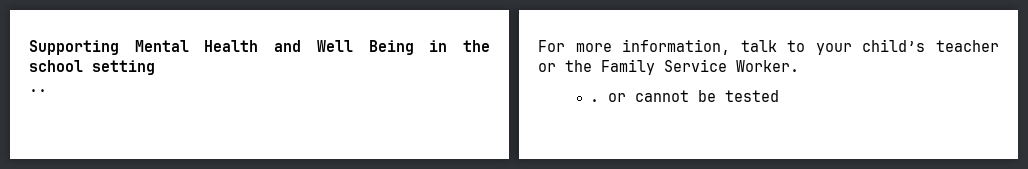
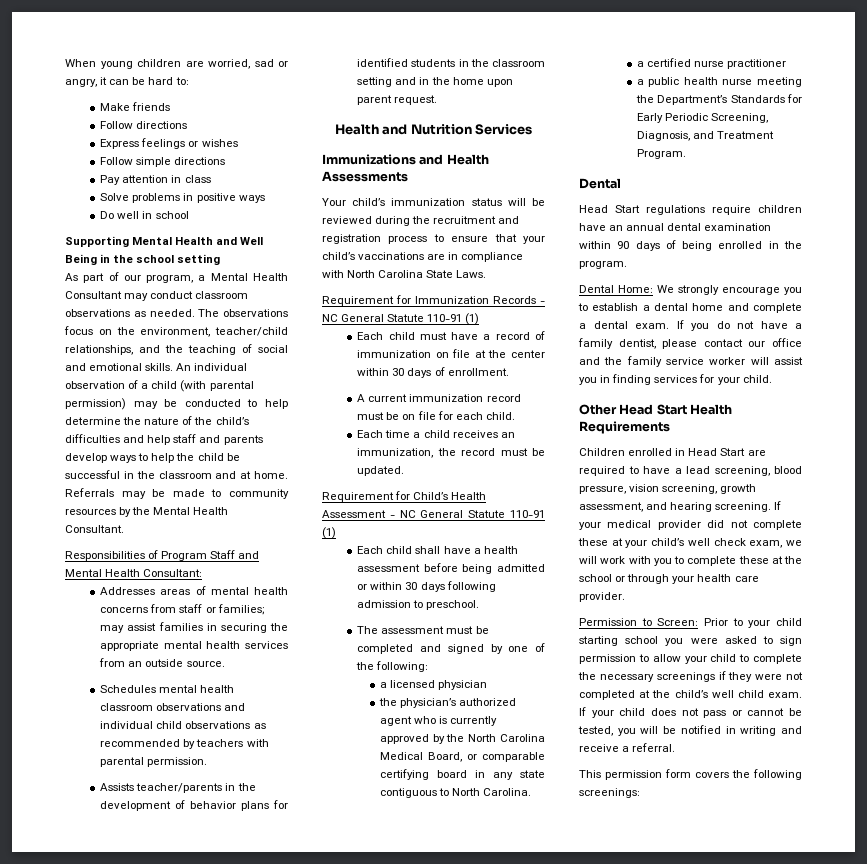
+ When young children are worried, sad or angry, it can be hard to:
+ Make friends
+ Follow directions
+ Express feelings or wishes
+ Follow simple directions
+ Pay attention in class
+ Solve problems in positive ways
+ Do well in school
- ..
- For more information, talk to your child’s teacher or the Family Service Worker.
- . or cannot be tested
+ As part of our program, a Mental Health Consultant may conduct classroom observations as needed. The observations focus on the environment, teacher/child relationships, and the teaching of social and emotional skills. An individual observation of a child (with parental permission) may be conducted to help determine the nature of the child’s difficulties and help staff and parents develop ways to help the child be successful in the classroom and at home. Referrals may be made to community resources by the Mental Health Consultant.
+ Responsibilities of Program Staff and Mental Health Consultant:
+ Addresses areas of mental health concerns from staff or families; may assist families in securing the appropriate mental health services from an outside source.
+ Schedules mental health classroom observations and individual child observations as recommended by teachers with parental permission.
+ Assists teacher/parents in the development of behavior plans for identified students in the classroom setting and in the home upon parent request.
+ Health and Nutrition Services
+ Immunizations and Health Assessments
+ Your child’s immunization status will be reviewed during the recruitment and registration process to ensure that your child’s vaccinations are in compliance with North Carolina State Laws.
+ Requirement for Immunization Records - NC General Statute 110-91 (1)
+ Each child must have a record of immunization on file at the center within 30 days of enrollment.
+ A current immunization record must be on file for each child.
+ Each time a child receives an immunization, the record must be updated.
+ Requirement for Child’s Health Assessment - NC General Statute 110-91 (1)
+ Each child shall have a health assessment before being admitted or within 30 days following admission to preschool.
+ The assessment must be completed and signed by one of the following:
+ a licensed physician
+ the physician’s authorized agent who is currently approved by the North Carolina Medical Board, or comparable certifying board in any state contiguous to North Carolina.
+ a certified nurse practitioner
+ a public health nurse meeting the Department’s Standards for Early Periodic Screening, Diagnosis, and Treatment Program.
+ Dental
+ Head Start regulations require children have an annual dental examination within 90 days of being enrolled in the program.
+ Dental Home: We strongly encourage you to establish a dental home and complete a dental exam. If you do not have a family dentist, please contact our office and the family service worker will assist you in finding services for your child.
+ Other Head Start Health Requirements
+ Children enrolled in Head Start are required to have a lead screening, blood pressure, vision screening, growth assessment, and hearing screening. If your medical provider did not complete these at your child’s well check exam, we will work with you to complete these at the school or through your health care provider.
+ Permission to Screen: Prior to your child starting school you were asked to sign permission to allow your child to complete the necessary screenings if they were not completed at the child’s well child exam. If your child does not pass or cannot be tested, you will be notified in writing and receive a referral.
+ This permission form covers the following screenings:

